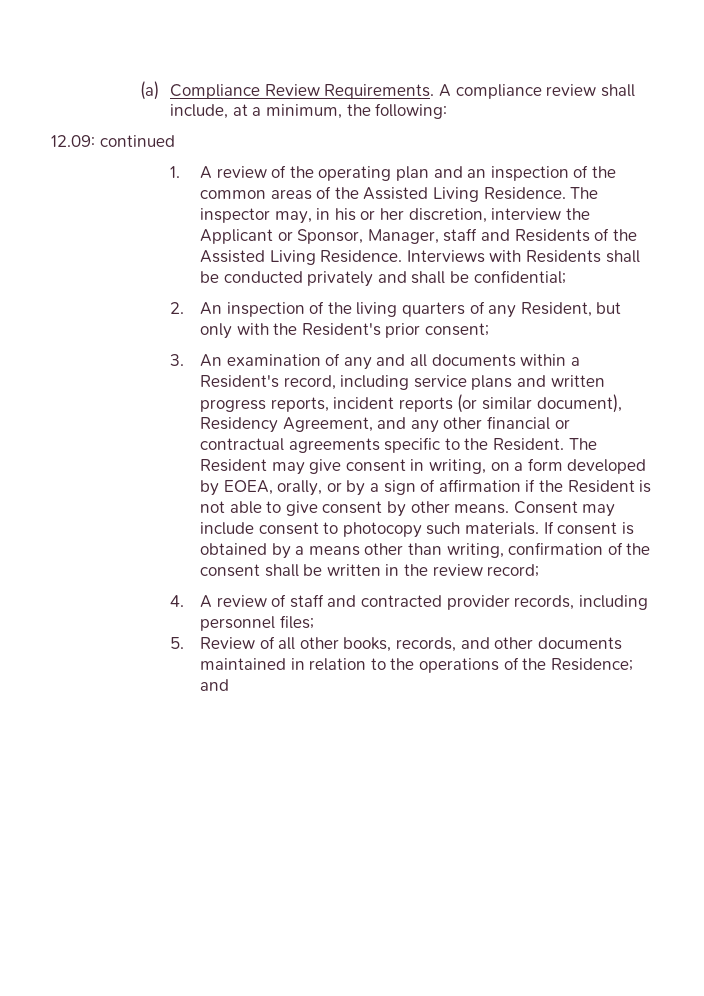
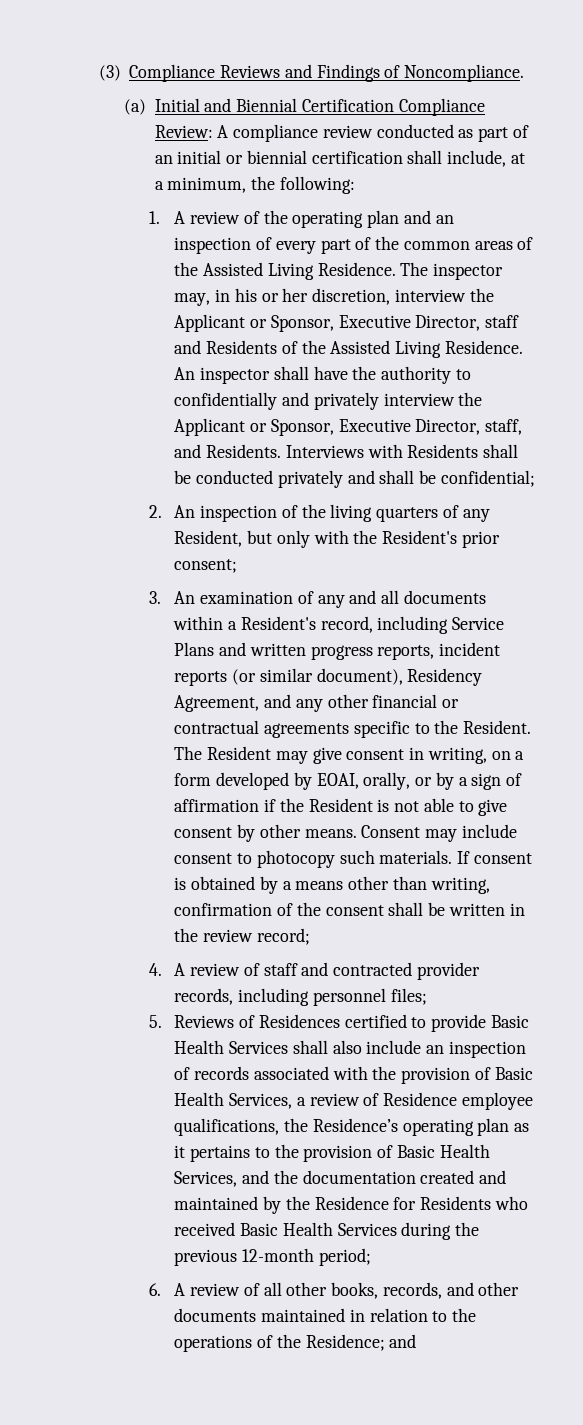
- (a) Compliance Review Requirements. A compliance review shall include, at a minimum, the following:
+ (3) Compliance Reviews and Findings of Noncompliance.
+ (a) Initial and Biennial Certification Compliance Review: A compliance review conducted as part of an initial or biennial certification shall include, at a minimum, the following:
- 12.09: continued
- 1. A review of the operating plan and an inspection of the common areas of the Assisted Living Residence.
+ 1. A review of the operating plan and an inspection of every part of the common areas of the Assisted Living Residence.
- The inspector may, in his or her discretion, interview the Applicant or Sponsor, Manager, staff and Residents of the Assisted Living Residence.
+ The inspector may, in his or her discretion, interview the Applicant or Sponsor, Executive Director, staff and Residents of the Assisted Living Residence.
+ An inspector shall have the authority to confidentially and privately interview the Applicant or Sponsor, Executive Director, staff, and Residents.
- 3. An examination of any and all documents within a Resident's record, including service plans and written progress reports, incident reports (or similar document), Residency Agreement, and any other financial or contractual agreements specific to the Resident.
+ 3. An examination of any and all documents within a Resident's record, including Service Plans and written progress reports, incident reports (or similar document), Residency Agreement, and any other financial or contractual agreements specific to the Resident.
- The Resident may give consent in writing, on a form developed by EOEA, orally, or by a sign of affirmation if the Resident is not able to give consent by other means.
+ The Resident may give consent in writing, on a form developed by EOAI, orally, or by a sign of affirmation if the Resident is not able to give consent by other means.
- 5. Review of all other books, records, and other documents maintained in relation to the operations of the Residence; and
+ 5. Reviews of Residences certified to provide Basic Health Services shall also include an inspection of records associated with the provision of Basic Health Services, a review of Residence employee qualifications, the Residence’s operating plan as it pertains to the provision of Basic Health Services, and the documentation created and maintained by the Residence for Residents who received Basic Health Services during the previous 12-month period;
+ 6. A review of all other books, records, and other documents maintained in relation to the operations of the Residence; and

